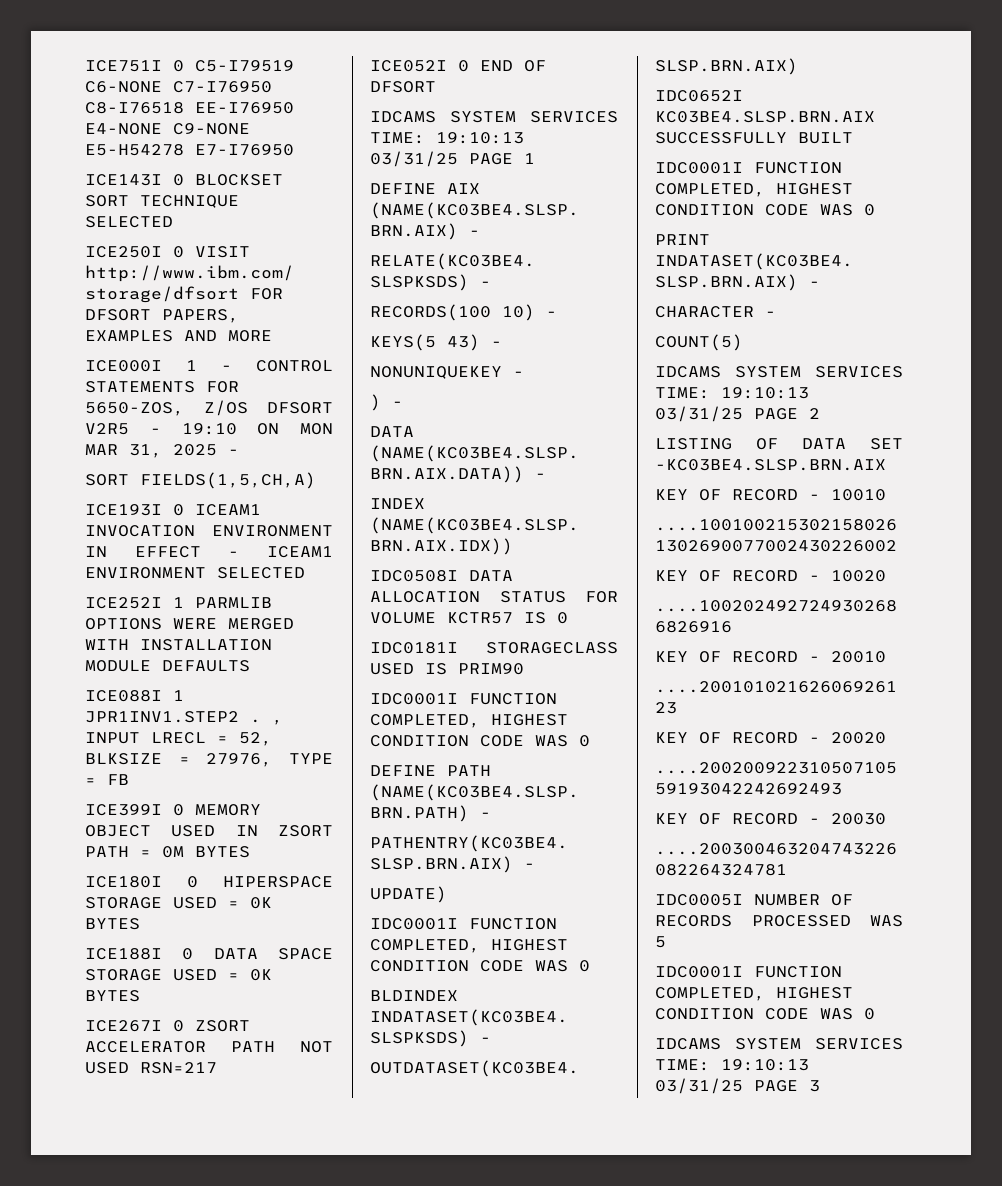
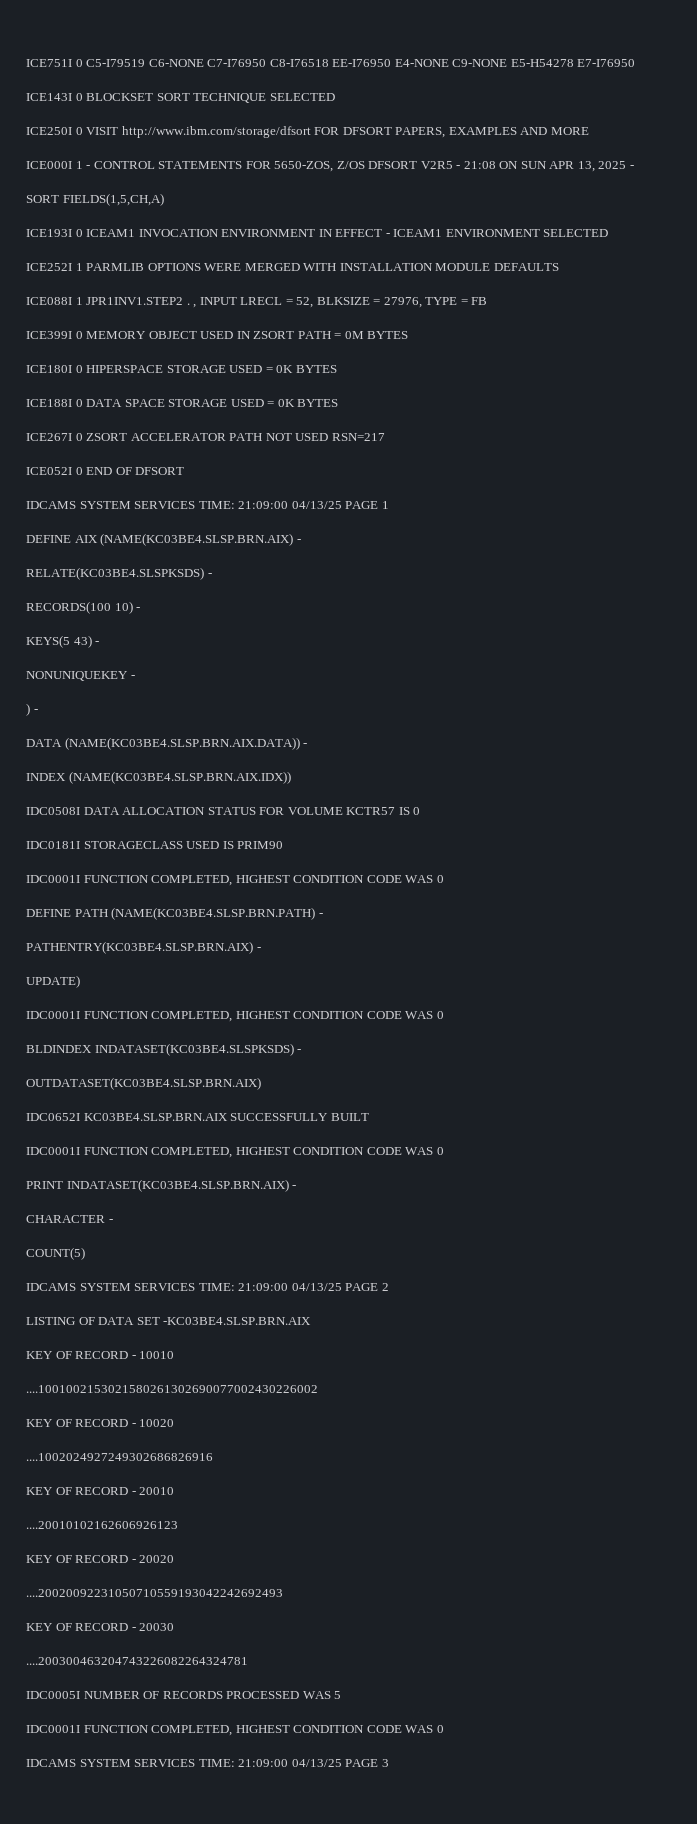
- ICE000I 1 - CONTROL STATEMENTS FOR 5650-ZOS, Z/OS DFSORT V2R5 - 19:10 ON MON MAR 31, 2025 -
+ ICE000I 1 - CONTROL STATEMENTS FOR 5650-ZOS, Z/OS DFSORT V2R5 - 21:08 ON SUN APR 13, 2025 -
- IDCAMS SYSTEM SERVICES TIME: 19:10:13 03/31/25 PAGE 1
+ IDCAMS SYSTEM SERVICES TIME: 21:09:00 04/13/25 PAGE 1
- IDCAMS SYSTEM SERVICES TIME: 19:10:13 03/31/25 PAGE 2
+ IDCAMS SYSTEM SERVICES TIME: 21:09:00 04/13/25 PAGE 2
- IDCAMS SYSTEM SERVICES TIME: 19:10:13 03/31/25 PAGE 3
+ IDCAMS SYSTEM SERVICES TIME: 21:09:00 04/13/25 PAGE 3

